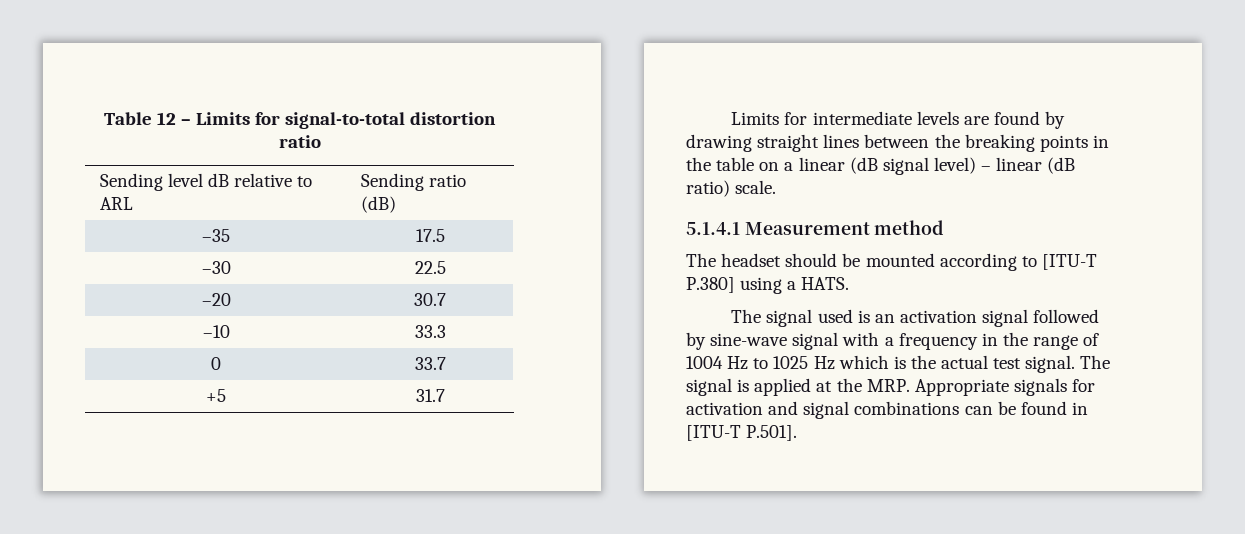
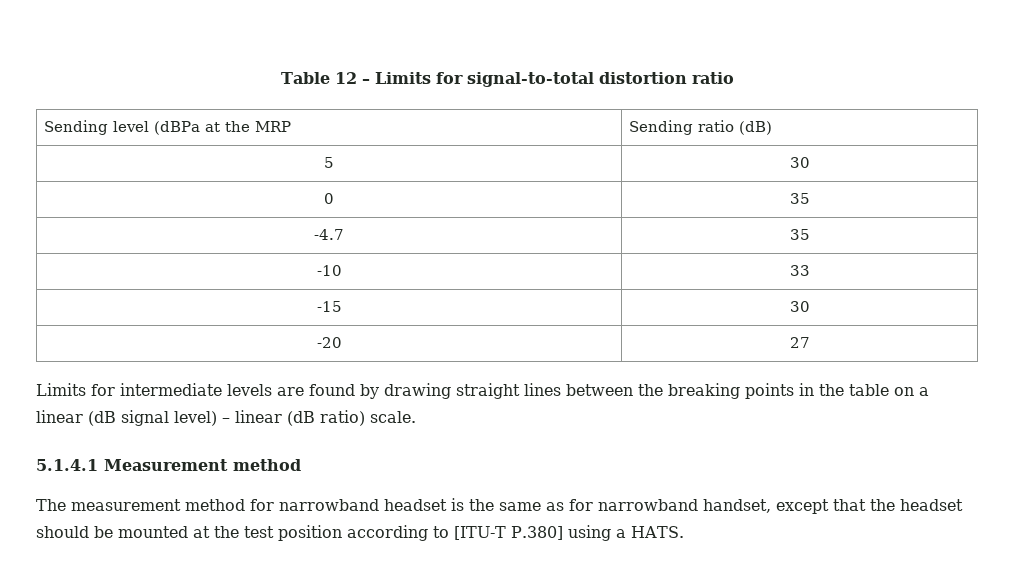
- Sending level dB relative to ARL | Sending ratio (dB)
+ Sending level (dBPa at the MRP | Sending ratio (dB)
- –35 | 17.5
- –30 | 22.5
- –20 | 30.7
- –10 | 33.3
- 0 | 33.7
- +5 | 31.7
+ 5 | 30
+ 0 | 35
+ -4.7 | 35
+ -10 | 33
+ -15 | 30
+ -20 | 27
- The headset should be mounted according to [ITU-T P.380] using a HATS.
+ The measurement method for narrowband headset is the same as for narrowband handset, except that the headset should be mounted at the test position according to [ITU-T P.380] using a HATS.
- The signal used is an activation signal followed by sine-wave signal with a frequency in the range of 1004 Hz to 1025 Hz which is the actual test signal. The signal is applied at the MRP. Appropriate signals for activation and signal combinations can be found in [ITU-T P.501].

